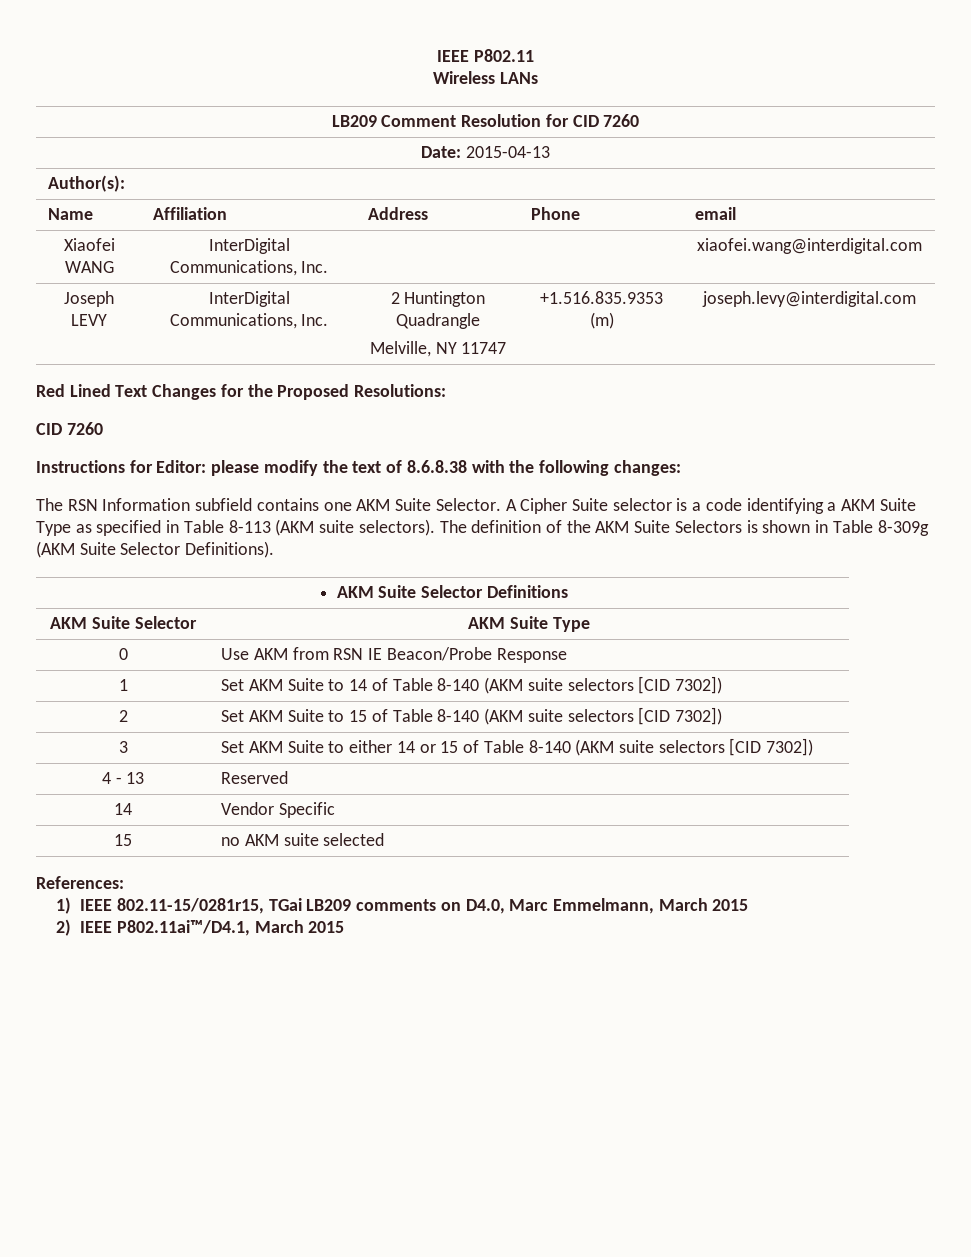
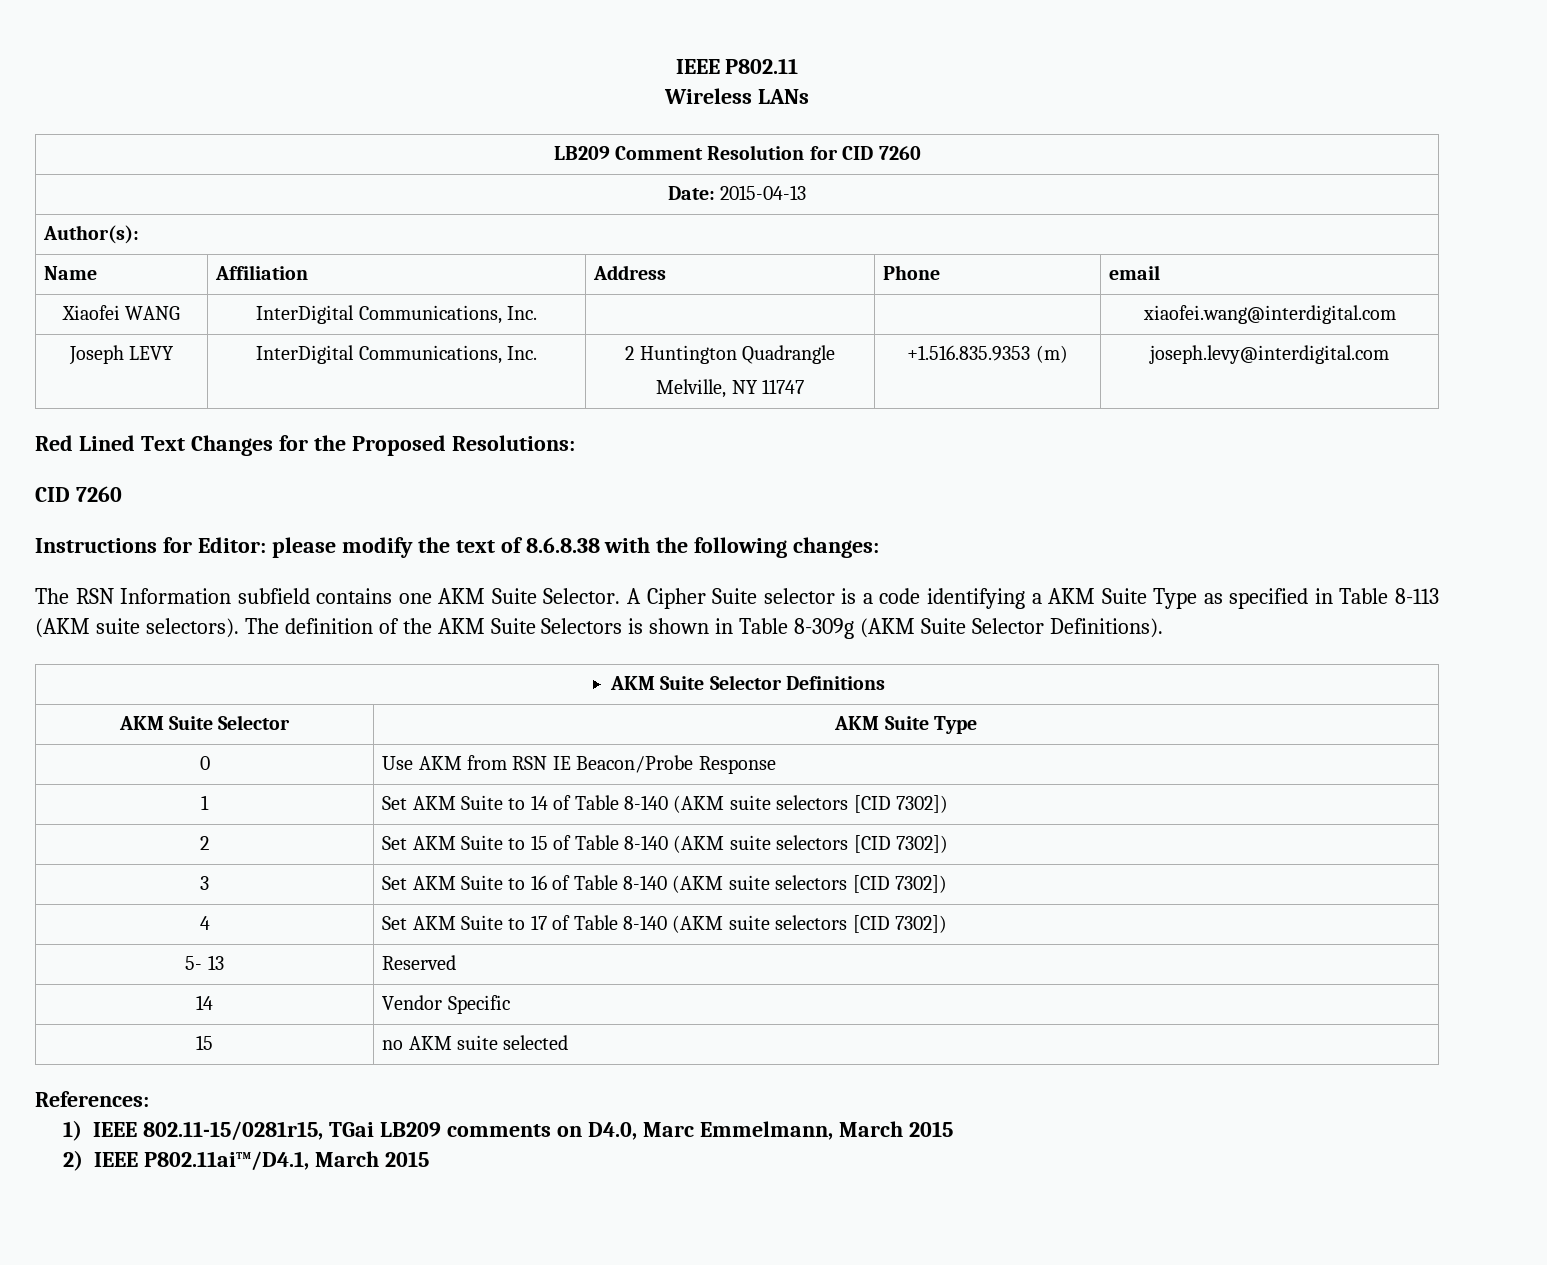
- 3 | Set AKM Suite to either 14 or 15 of Table 8-140 (AKM suite selectors [CID 7302])
+ 3 | Set AKM Suite to 16 of Table 8-140 (AKM suite selectors [CID 7302])
- 4 - 13 | Reserved
+ 4 | Set AKM Suite to 17 of Table 8-140 (AKM suite selectors [CID 7302])
+ 5- 13 | Reserved

